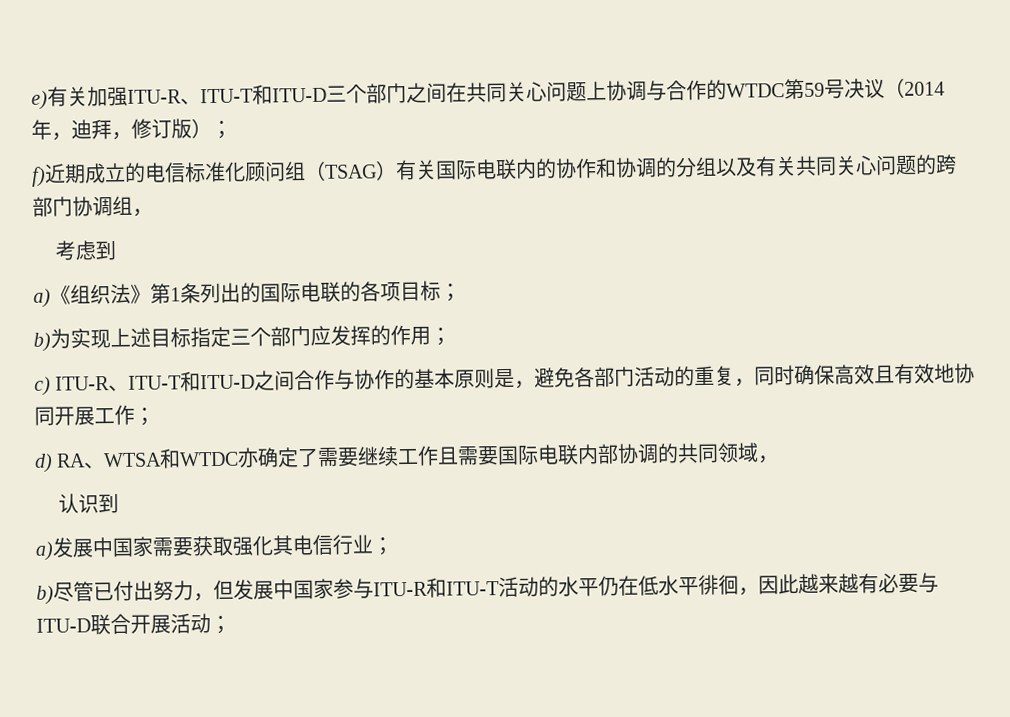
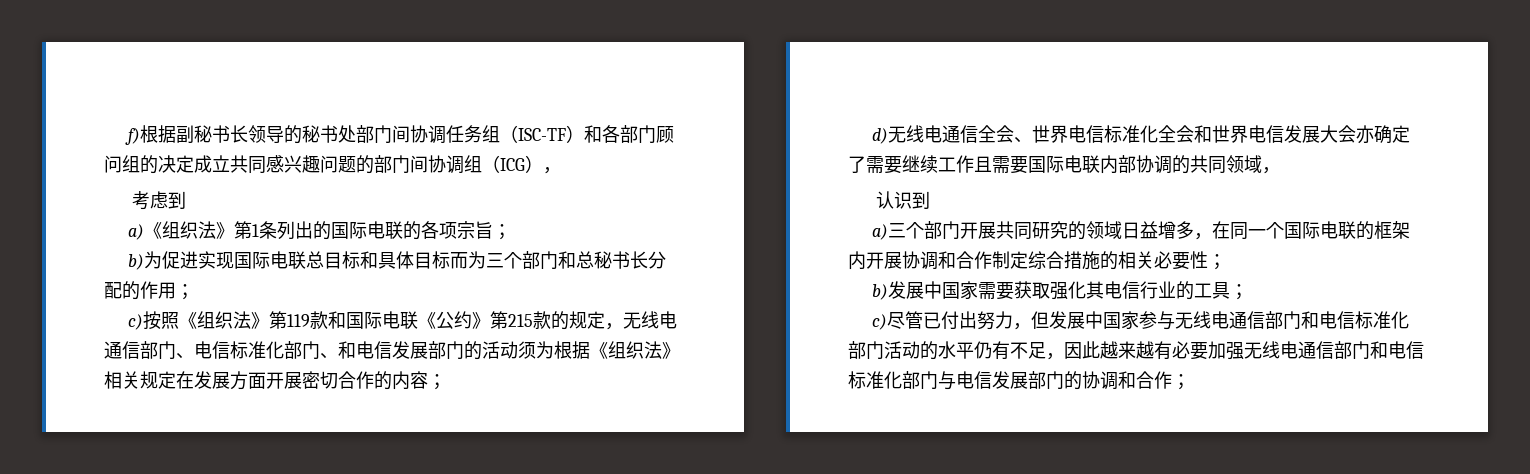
- e)有关加强ITU-R、ITU-T和ITU-D三个部门之间在共同关心问题上协调与合作的WTDC第59号决议（2014年，迪拜，修订版）；
- f)近期成立的电信标准化顾问组（TSAG）有关国际电联内的协作和协调的分组以及有关共同关心问题的跨部门协调组，
+ f)根据副秘书长领导的秘书处部门间协调任务组（ISC-TF）和各部门顾问组的决定成立共同感兴趣问题的部门间协调组（ICG），
- a)《组织法》第1条列出的国际电联的各项目标；
+ a)《组织法》第1条列出的国际电联的各项宗旨；
- b)为实现上述目标指定三个部门应发挥的作用；
- c) ITU-R、ITU-T和ITU-D之间合作与协作的基本原则是，避免各部门活动的重复，同时确保高效且有效地协同开展工作；
- d) RA、WTSA和WTDC亦确定了需要继续工作且需要国际电联内部协调的共同领域，
+ b)为促进实现国际电联总目标和具体目标而为三个部门和总秘书长分配的作用；
+ c)按照《组织法》第119款和国际电联《公约》第215款的规定，无线电通信部门、电信标准化部门、和电信发展部门的活动须为根据《组织法》相关规定在发展方面开展密切合作的内容；
+ d)无线电通信全会、世界电信标准化全会和世界电信发展大会亦确定了需要继续工作且需要国际电联内部协调的共同领域，
- a)发展中国家需要获取强化其电信行业；
- b)尽管已付出努力，但发展中国家参与ITU-R和ITU-T活动的水平仍在低水平徘徊，因此越来越有必要与ITU-D联合开展活动；
+ a)三个部门开展共同研究的领域日益增多，在同一个国际电联的框架内开展协调和合作制定综合措施的相关必要性；
+ b)发展中国家需要获取强化其电信行业的工具；
+ c)尽管已付出努力，但发展中国家参与无线电通信部门和电信标准化部门活动的水平仍有不足，因此越来越有必要加强无线电通信部门和电信标准化部门与电信发展部门的协调和合作；

